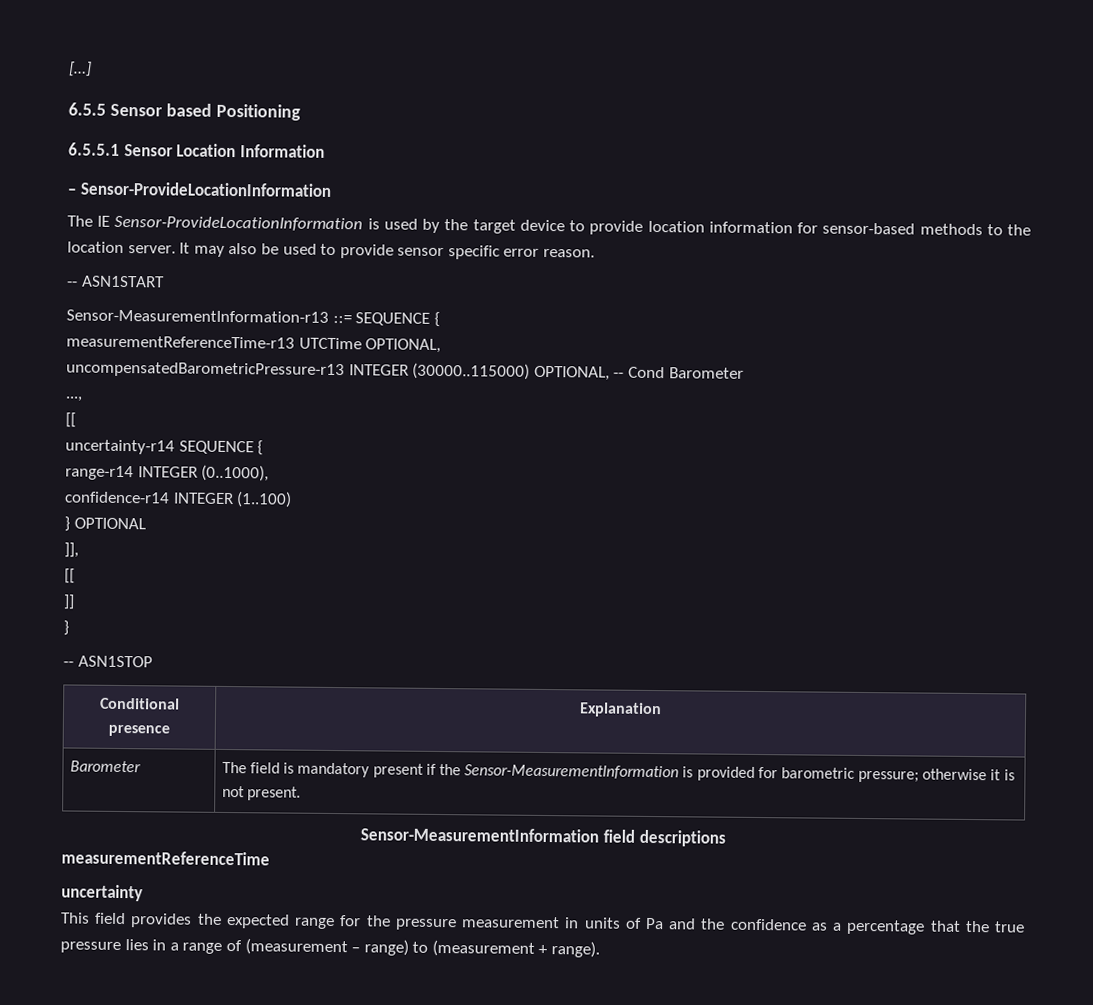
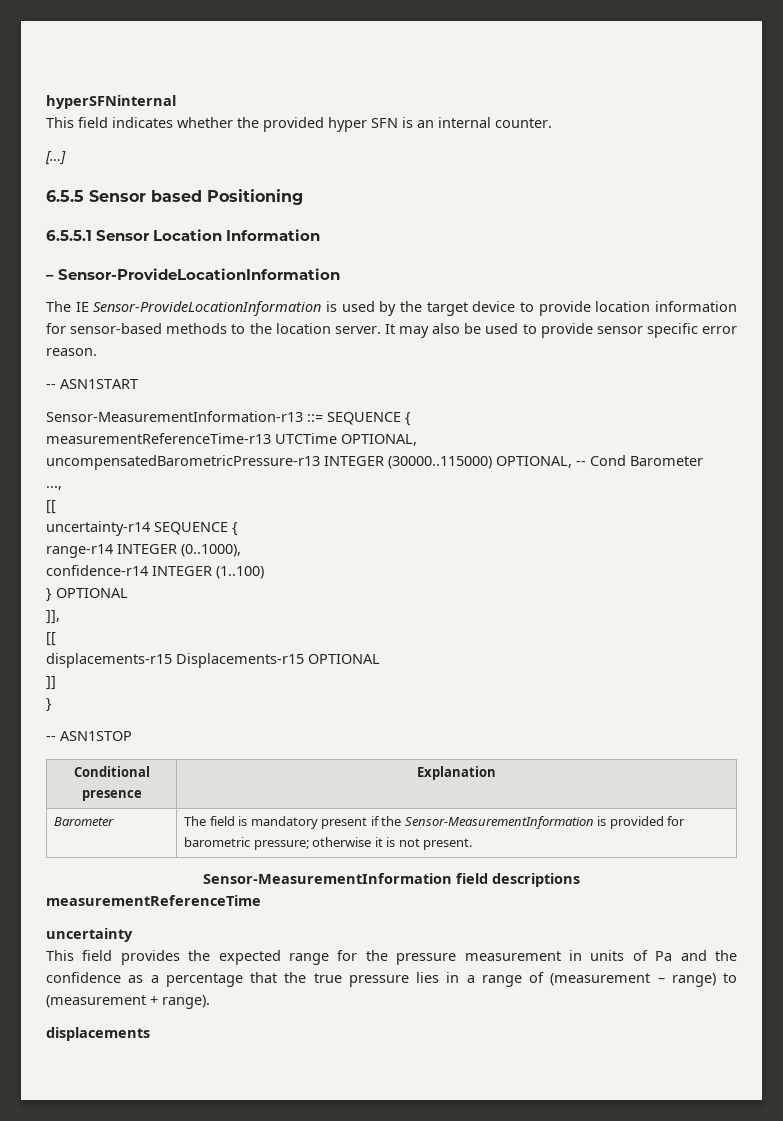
+ hyperSFNinternal
+ This field indicates whether the provided hyper SFN is an internal counter.
+ displacements-r15 Displacements-r15 OPTIONAL
+ displacements

